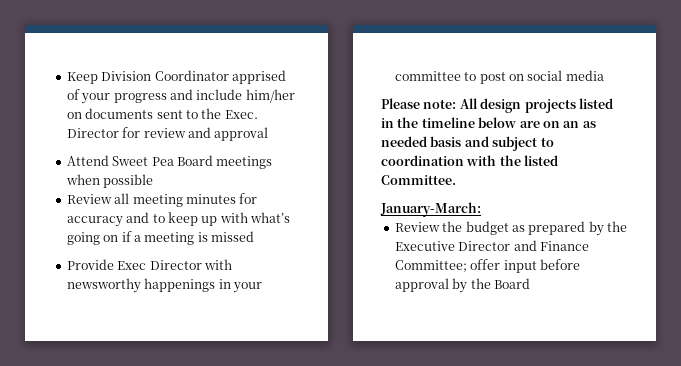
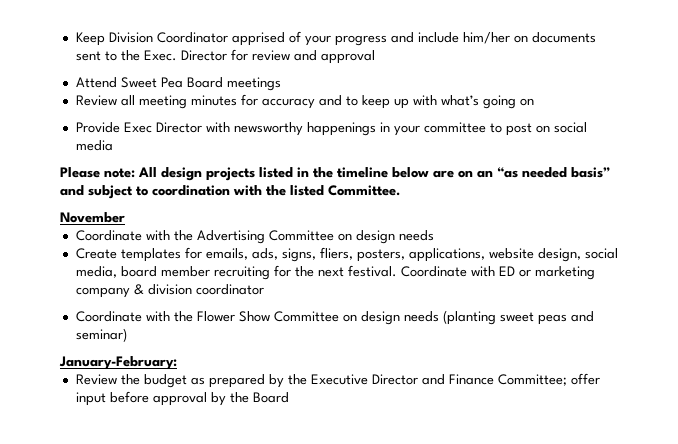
- Attend Sweet Pea Board meetings when possible
+ Attend Sweet Pea Board meetings
- Review all meeting minutes for accuracy and to keep up with what’s going on if a meeting is missed
+ Review all meeting minutes for accuracy and to keep up with what’s going on
- Please note: All design projects listed in the timeline below are on an as needed basis and subject to coordination with the listed Committee.
+ Please note: All design projects listed in the timeline below are on an “as needed basis” and subject to coordination with the listed Committee.
- January-March:
+ November
+ Coordinate with the Advertising Committee on design needs
+ Create templates for emails, ads, signs, fliers, posters, applications, website design, social media, board member recruiting for the next festival. Coordinate with ED or marketing company & division coordinator
+ Coordinate with the Flower Show Committee on design needs (planting sweet peas and seminar)
+ January-February:

